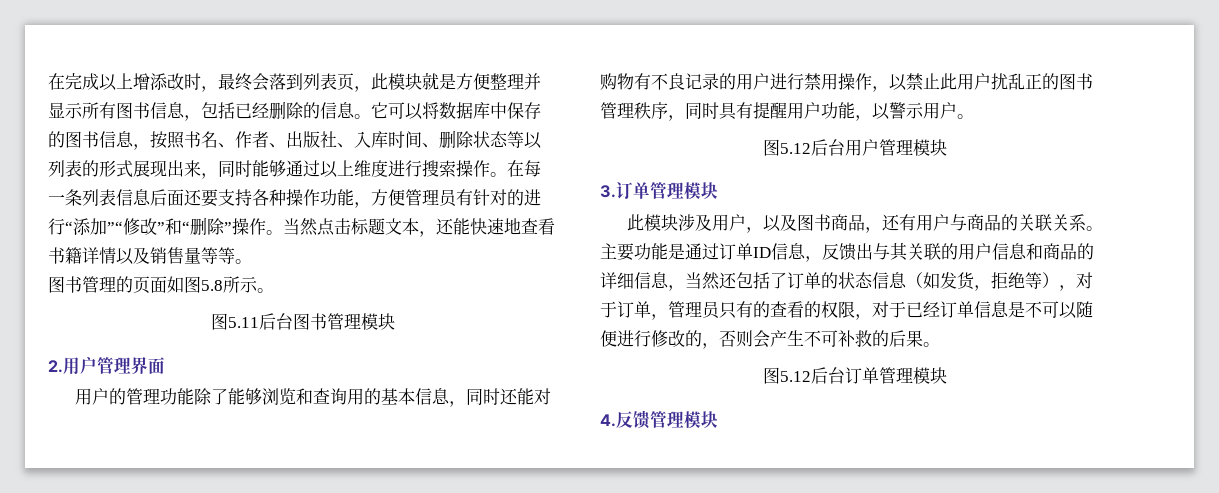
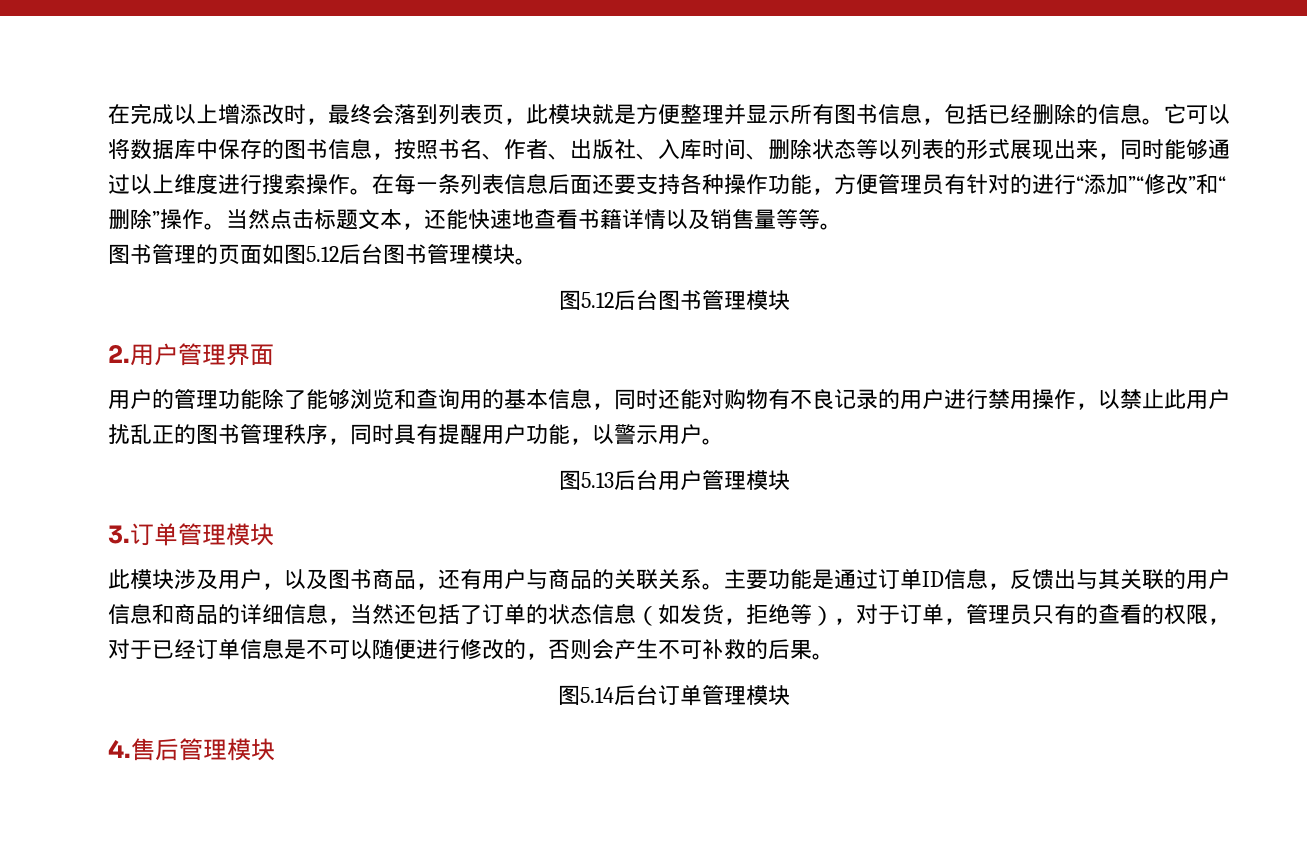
- 图书管理的页面如图5.8所示。
- 图5.11后台图书管理模块
+ 图书管理的页面如图5.12后台图书管理模块。
+ 图5.12后台图书管理模块
- 图5.12后台用户管理模块
+ 图5.13后台用户管理模块
- 图5.12后台订单管理模块
+ 图5.14后台订单管理模块
- 4.反馈管理模块
+ 4.售后管理模块

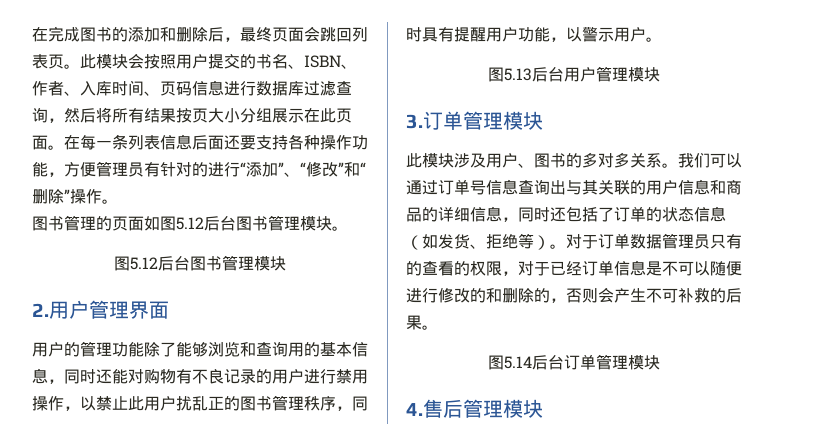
- 在完成以上增添改时，最终会落到列表页，此模块就是方便整理并显示所有图书信息，包括已经删除的信息。它可以将数据库中保存的图书信息，按照书名、作者、出版社、入库时间、删除状态等以列表的形式展现出来，同时能够通过以上维度进行搜索操作。
+ 在完成图书的添加和删除后，最终页面会跳回列表页。此模块会按照用户提交的书名、ISBN、作者、入库时间、页码信息进行数据库过滤查询，然后将所有结果按页大小分组展示在此页面。
- 在每一条列表信息后面还要支持各种操作功能，方便管理员有针对的进行“添加”“修改”和“删除”操作。当然点击标题文本，还能快速地查看书籍详情以及销售量等等。
+ 在每一条列表信息后面还要支持各种操作功能，方便管理员有针对的进行“添加”、“修改”和“删除”操作。
- 此模块涉及用户，以及图书商品，还有用户与商品的关联关系。主要功能是通过订单ID信息，反馈出与其关联的用户信息和商品的详细信息，当然还包括了订单的状态信息（如发货，拒绝等），对于订单，管理员只有的查看的权限，对于已经订单信息是不可以随便进行修改的，否则会产生不可补救的后果。
+ 此模块涉及用户、图书的多对多关系。我们可以通过订单号信息查询出与其关联的用户信息和商品的详细信息，同时还包括了订单的状态信息（如发货、拒绝等）。对于订单数据管理员只有的查看的权限，对于已经订单信息是不可以随便进行修改的和删除的，否则会产生不可补救的后果。

